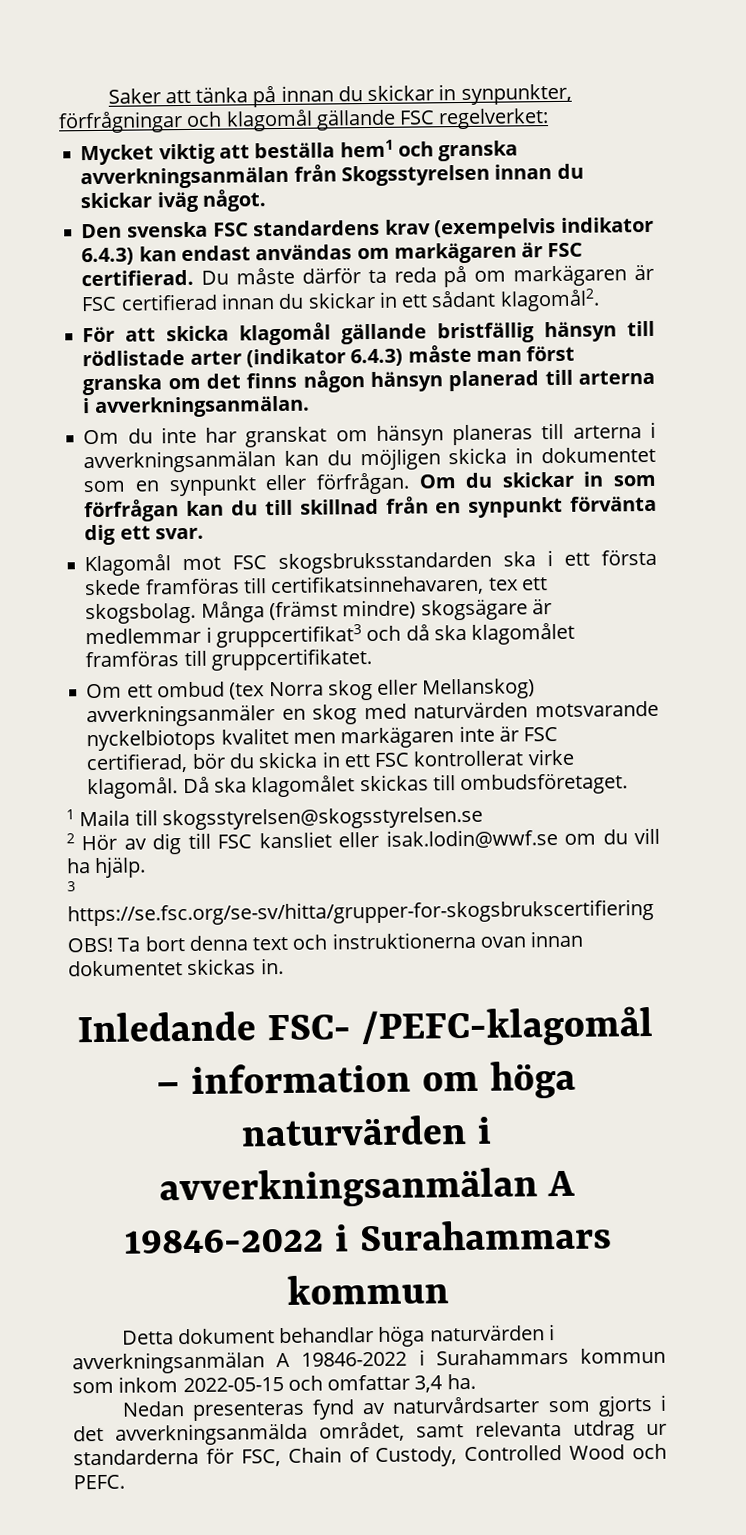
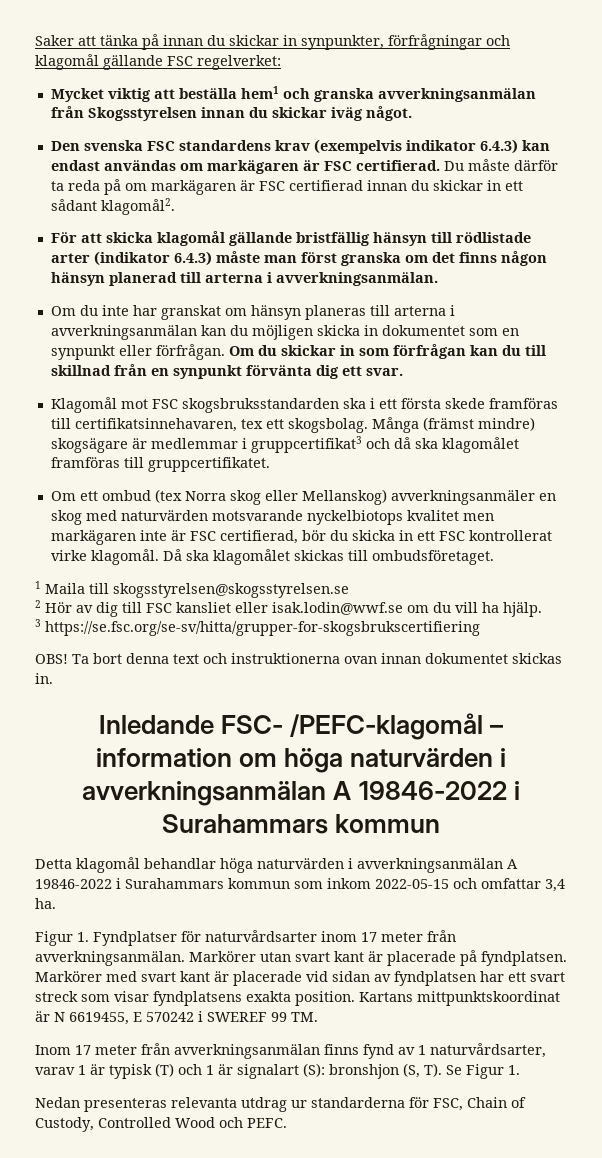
- Detta dokument behandlar höga naturvärden i avverkningsanmälan A 19846-2022 i Surahammars kommun som inkom 2022-05-15 och omfattar 3,4 ha.
+ Detta klagomål behandlar höga naturvärden i avverkningsanmälan A 19846-2022 i Surahammars kommun som inkom 2022-05-15 och omfattar 3,4 ha.
- Nedan presenteras fynd av naturvårdsarter som gjorts i det avverkningsanmälda området, samt relevanta utdrag ur standarderna för FSC, Chain of Custody, Controlled Wood och PEFC.
+ Figur 1. Fyndplatser för naturvårdsarter inom 17 meter från avverkningsanmälan. Markörer utan svart kant är placerade på fyndplatsen. Markörer med svart kant är placerade vid sidan av fyndplatsen har ett svart streck som visar fyndplatsens exakta position. Kartans mittpunktskoordinat är N 6619455, E 570242 i SWEREF 99 TM.
+ Inom 17 meter från avverkningsanmälan finns fynd av 1 naturvårdsarter, varav 1 är typisk (T) och 1 är signalart (S): bronshjon (S, T). Se Figur 1.
+ Nedan presenteras relevanta utdrag ur standarderna för FSC, Chain of Custody, Controlled Wood och PEFC.

